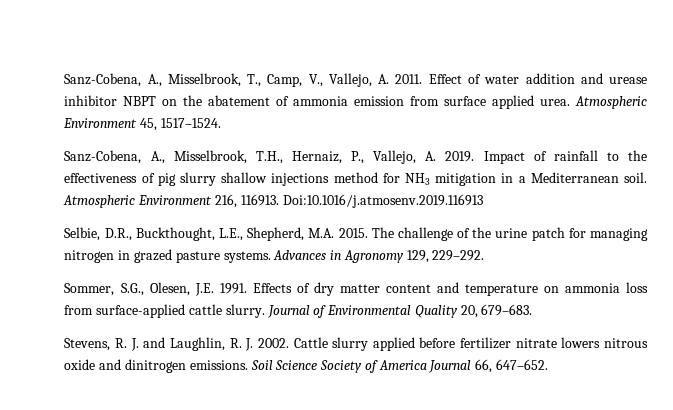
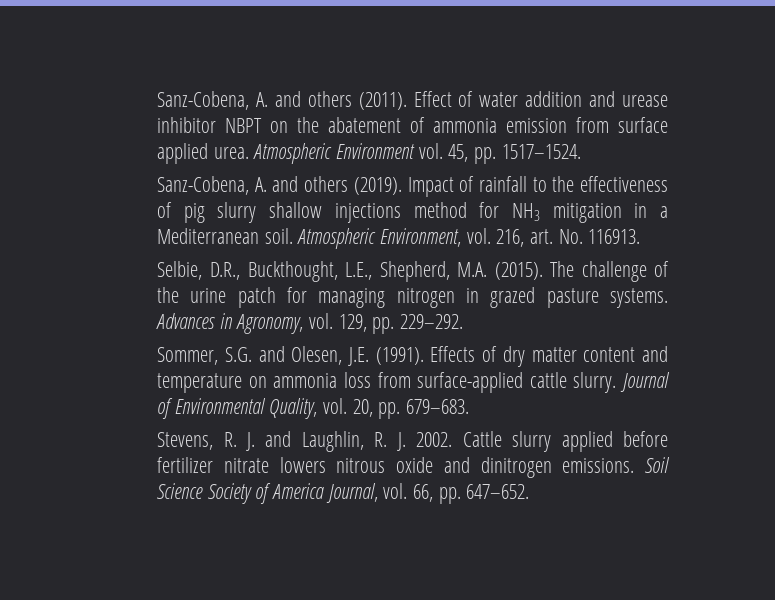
- Sanz-Cobena, A., Misselbrook, T., Camp, V., Vallejo, A. 2011.
+ Sanz-Cobena, A. and others (2011).
- Atmospheric Environment 45, 1517–1524.
+ Atmospheric Environment vol. 45, pp. 1517–1524.
- Sanz-Cobena, A., Misselbrook, T.H., Hernaiz, P., Vallejo, A. 2019.
+ Sanz-Cobena, A. and others (2019).
- Atmospheric Environment 216, 116913. Doi:10.1016/j.atmosenv.2019.116913
+ Atmospheric Environment, vol. 216, art. No. 116913.
- Selbie, D.R., Buckthought, L.E., Shepherd, M.A. 2015.
+ Selbie, D.R., Buckthought, L.E., Shepherd, M.A. (2015).
- Advances in Agronomy 129, 229–292.
+ Advances in Agronomy, vol. 129, pp. 229–292.
- Sommer, S.G., Olesen, J.E. 1991.
+ Sommer, S.G. and Olesen, J.E. (1991).
- Journal of Environmental Quality 20, 679–683.
+ Journal of Environmental Quality, vol. 20, pp. 679–683.
- Soil Science Society of America Journal 66, 647–652.
+ Soil Science Society of America Journal, vol. 66, pp. 647–652.

